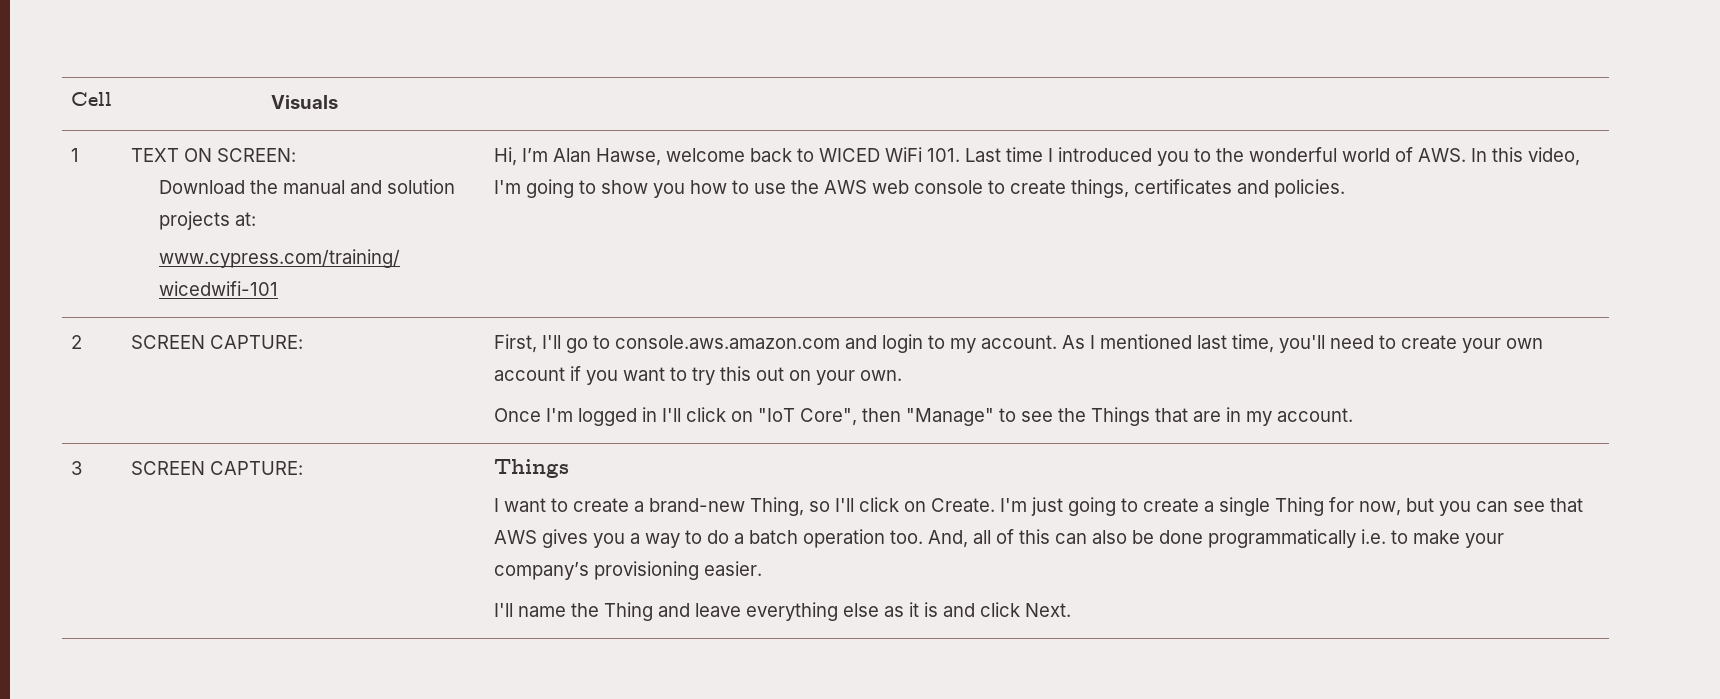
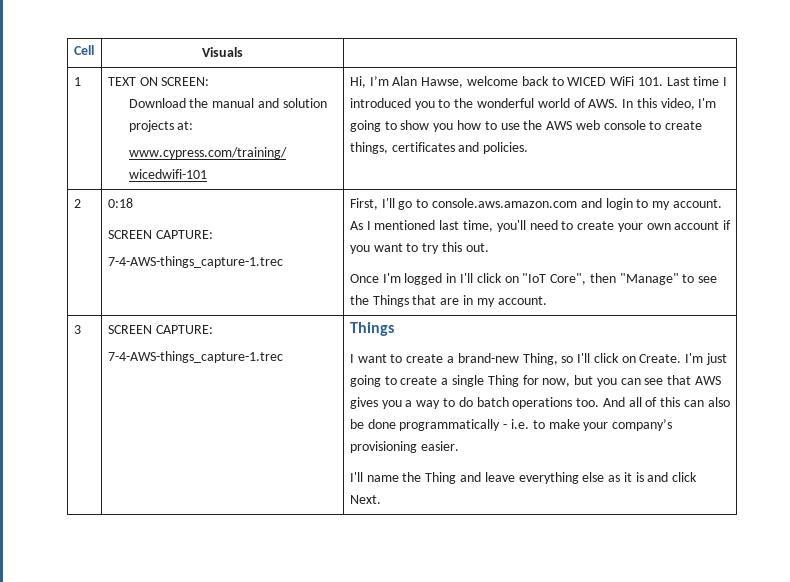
- 2 | SCREEN CAPTURE:
+ 2 | 0:18
+ SCREEN CAPTURE:
+ 7-4-AWS-things_capture-1.trec
- As I mentioned last time, you'll need to create your own account if you want to try this out on your own.
+ As I mentioned last time, you'll need to create your own account if you want to try this out.
  3 | SCREEN CAPTURE:
+ 7-4-AWS-things_capture-1.trec
- I'm just going to create a single Thing for now, but you can see that AWS gives you a way to do a batch operation too. And, all of this can also be done programmatically i.e. to make your company’s provisioning easier.
+ I'm just going to create a single Thing for now, but you can see that AWS gives you a way to do batch operations too. And all of this can also be done programmatically - i.e. to make your company’s provisioning easier.

